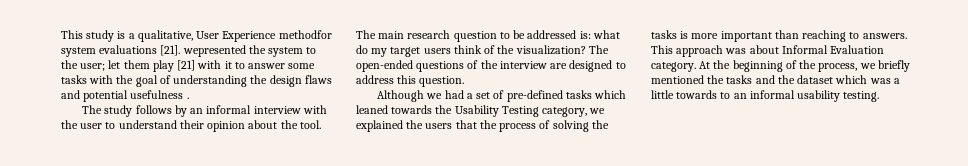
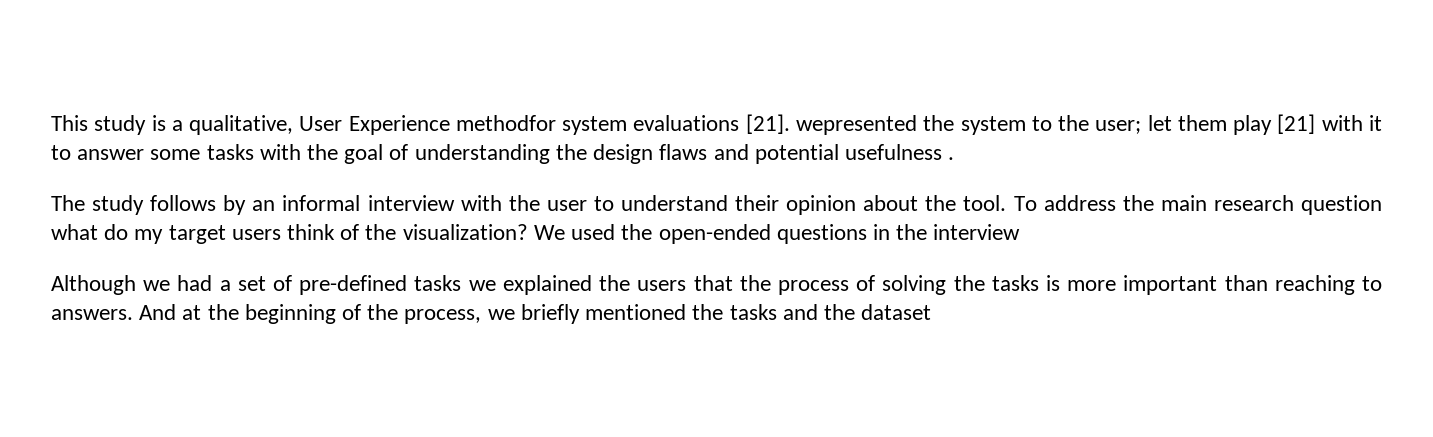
- The main research question to be addressed is: what do my target users think of the visualization?
+ To address the main research question what do my target users think of the visualization?
- The open-ended questions of the interview are designed to address this question.
+ We used the open-ended questions in the interview
- Although we had a set of pre-defined tasks which leaned towards the Usability Testing category, we explained the users that the process of solving the tasks is more important than reaching to answers.
+ Although we had a set of pre-defined tasks we explained the users that the process of solving the tasks is more important than reaching to answers.
- This approach was about Informal Evaluation category. At the beginning of the process, we briefly mentioned the tasks and the dataset which was a little towards to an informal usability testing.
+ And at the beginning of the process, we briefly mentioned the tasks and the dataset

